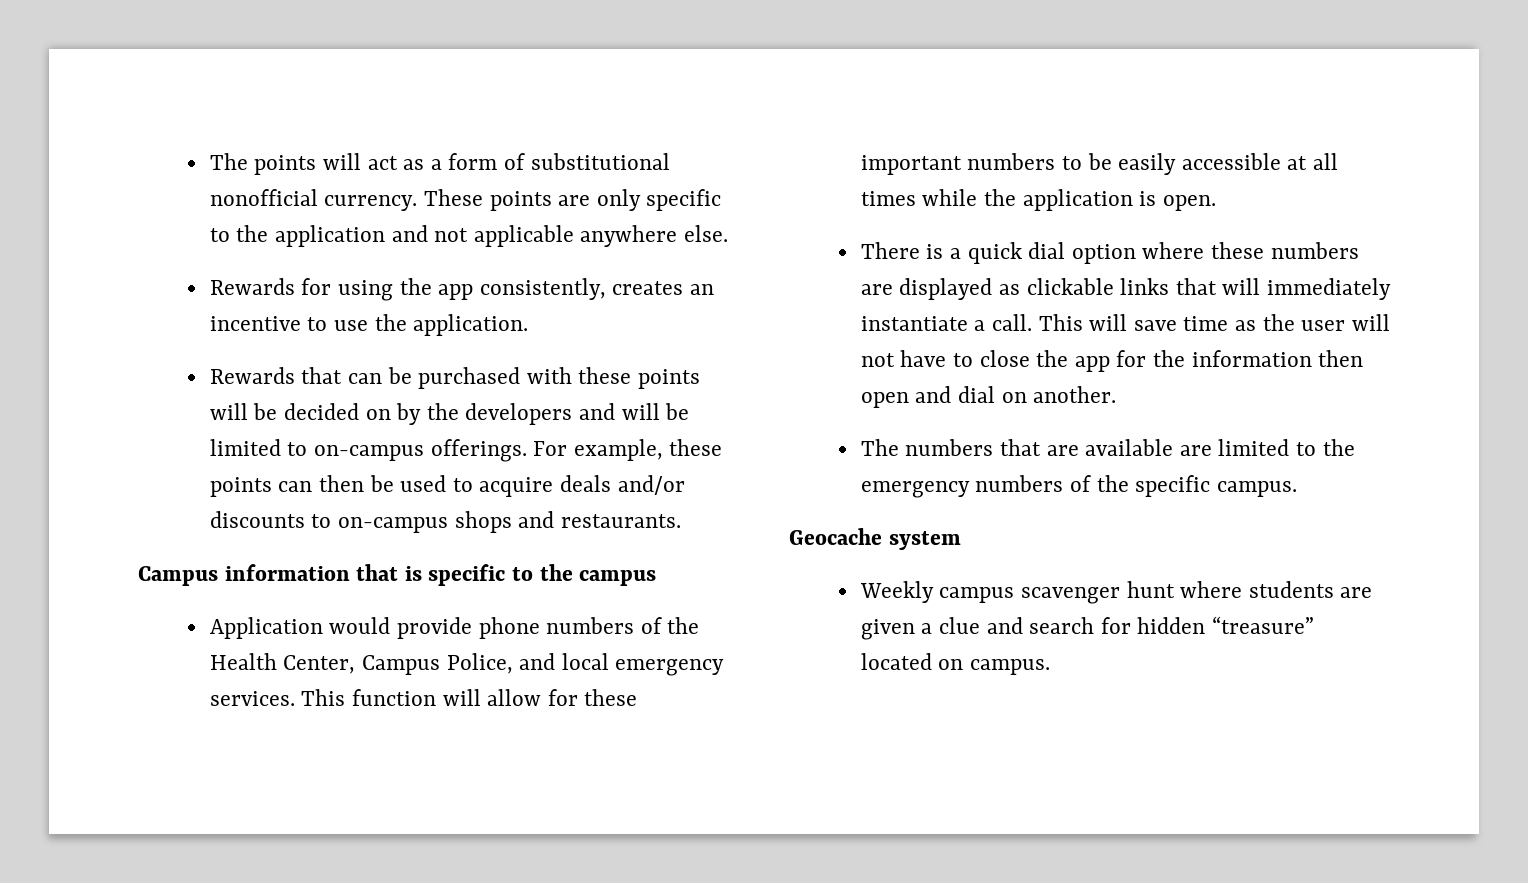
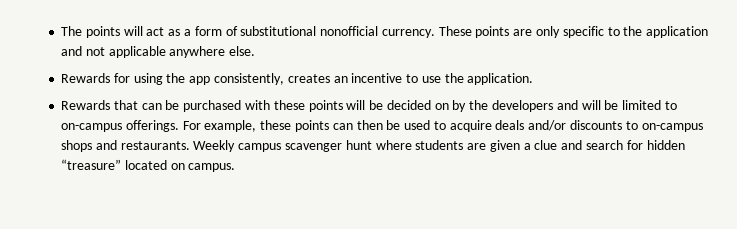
- For example, these points can then be used to acquire deals and/or discounts to on-campus shops and restaurants.
- Campus information that is specific to the campus
- Application would provide phone numbers of the Health Center, Campus Police, and local emergency services. This function will allow for these important numbers to be easily accessible at all times while the application is open.
- There is a quick dial option where these numbers are displayed as clickable links that will immediately instantiate a call. This will save time as the user will not have to close the app for the information then open and dial on another.
- The numbers that are available are limited to the emergency numbers of the specific campus.
- Geocache system
- Weekly campus scavenger hunt where students are given a clue and search for hidden “treasure” located on campus.
+ For example, these points can then be used to acquire deals and/or discounts to on-campus shops and restaurants. Weekly campus scavenger hunt where students are given a clue and search for hidden “treasure” located on campus.

